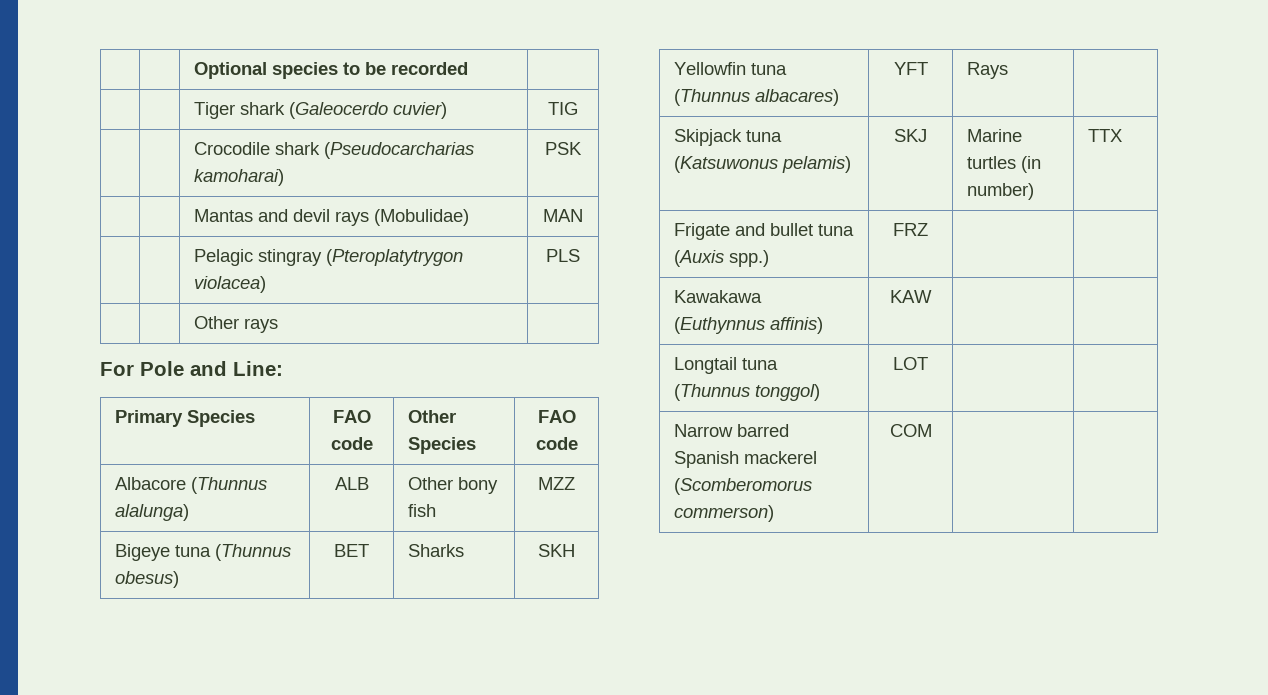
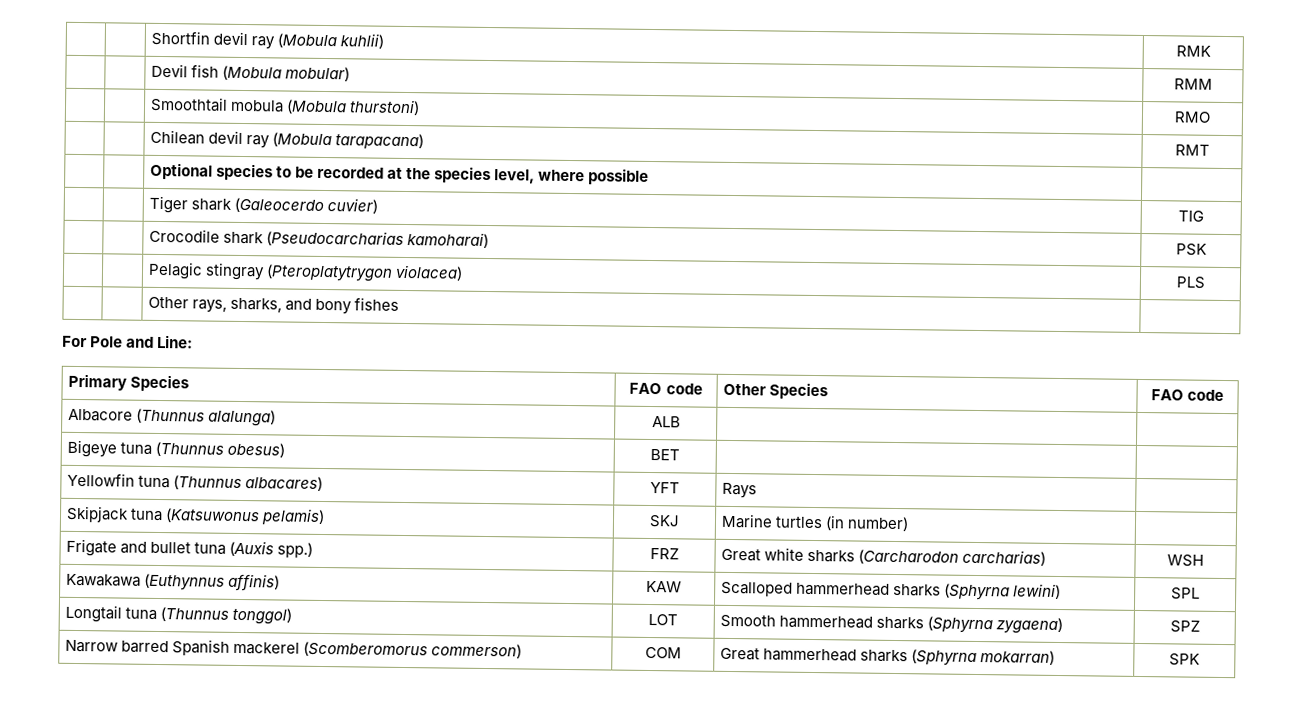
- | | Optional species to be recorded |
+ | | Shortfin devil ray (Mobula kuhlii) | RMK
+ | | Devil fish (Mobula mobular) | RMM
+ | | Smoothtail mobula (Mobula thurstoni) | RMO
+ | | Chilean devil ray (Mobula tarapacana) | RMT
+ | | Optional species to be recorded at the species level, where possible |
- | | Mantas and devil rays (Mobulidae) | MAN
- | | Other rays |
+ | | Other rays, sharks, and bony fishes |
- Albacore (Thunnus alalunga) | ALB | Other bony fish | MZZ
+ Albacore (Thunnus alalunga) | ALB | |
- Bigeye tuna (Thunnus obesus) | BET | Sharks | SKH
+ Bigeye tuna (Thunnus obesus) | BET | |
- Skipjack tuna (Katsuwonus pelamis) | SKJ | Marine turtles (in number) | TTX
+ Skipjack tuna (Katsuwonus pelamis) | SKJ | Marine turtles (in number) |
- Frigate and bullet tuna (Auxis spp.) | FRZ | |
- Kawakawa (Euthynnus affinis) | KAW | |
+ Frigate and bullet tuna (Auxis spp.) | FRZ | Great white sharks (Carcharodon carcharias) | WSH
+ Kawakawa (Euthynnus affinis) | KAW | Scalloped hammerhead sharks (Sphyrna lewini) | SPL
- Longtail tuna (Thunnus tonggol) | LOT | |
+ Longtail tuna (Thunnus tonggol) | LOT | Smooth hammerhead sharks (Sphyrna zygaena) | SPZ
- Narrow barred Spanish mackerel (Scomberomorus commerson) | COM | |
+ Narrow barred Spanish mackerel (Scomberomorus commerson) | COM | Great hammerhead sharks (Sphyrna mokarran) | SPK

